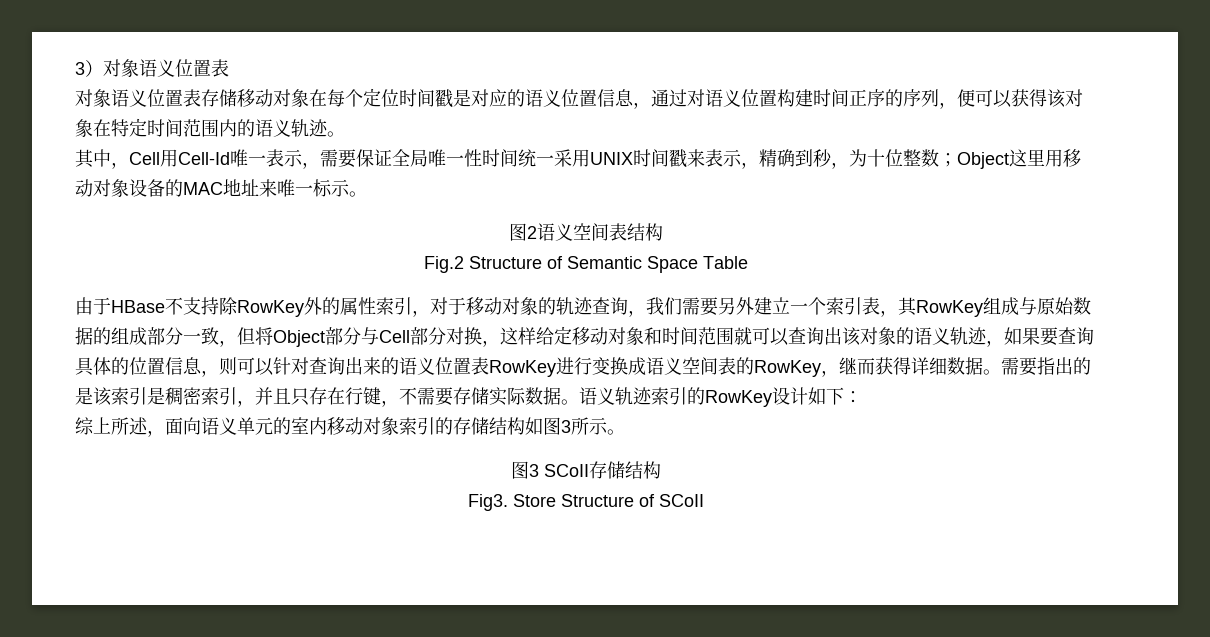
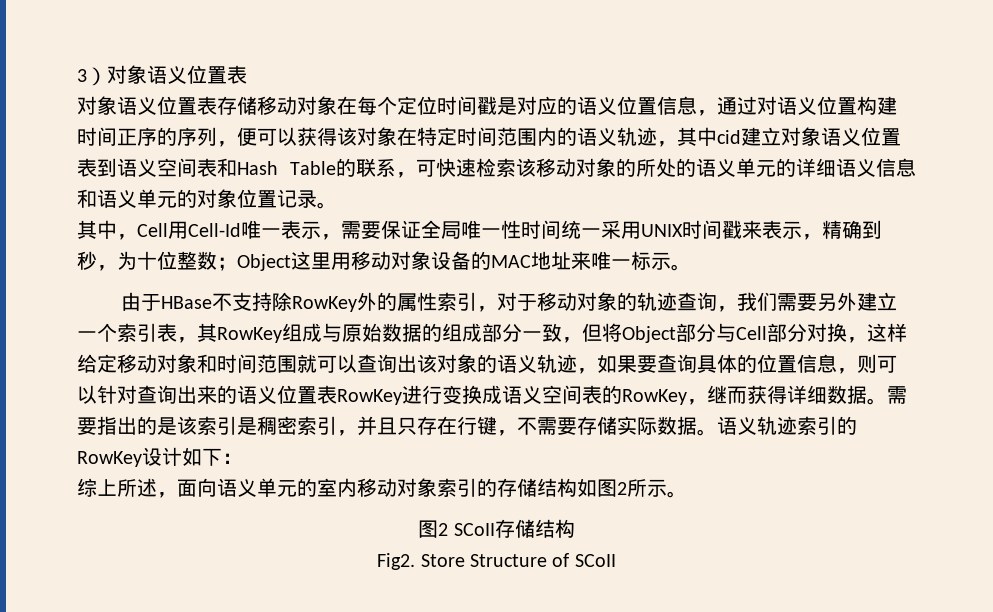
- 对象语义位置表存储移动对象在每个定位时间戳是对应的语义位置信息，通过对语义位置构建时间正序的序列，便可以获得该对象在特定时间范围内的语义轨迹。
+ 对象语义位置表存储移动对象在每个定位时间戳是对应的语义位置信息，通过对语义位置构建时间正序的序列，便可以获得该对象在特定时间范围内的语义轨迹，其中cid建立对象语义位置表到语义空间表和Hash Table的联系，可快速检索该移动对象的所处的语义单元的详细语义信息和语义单元的对象位置记录。
- 图2语义空间表结构
- Fig.2 Structure of Semantic Space Table
- 综上所述，面向语义单元的室内移动对象索引的存储结构如图3所示。
+ 综上所述，面向语义单元的室内移动对象索引的存储结构如图2所示。
- 图3 SCoII存储结构
+ 图2 SCoII存储结构
- Fig3.
+ Fig2.

